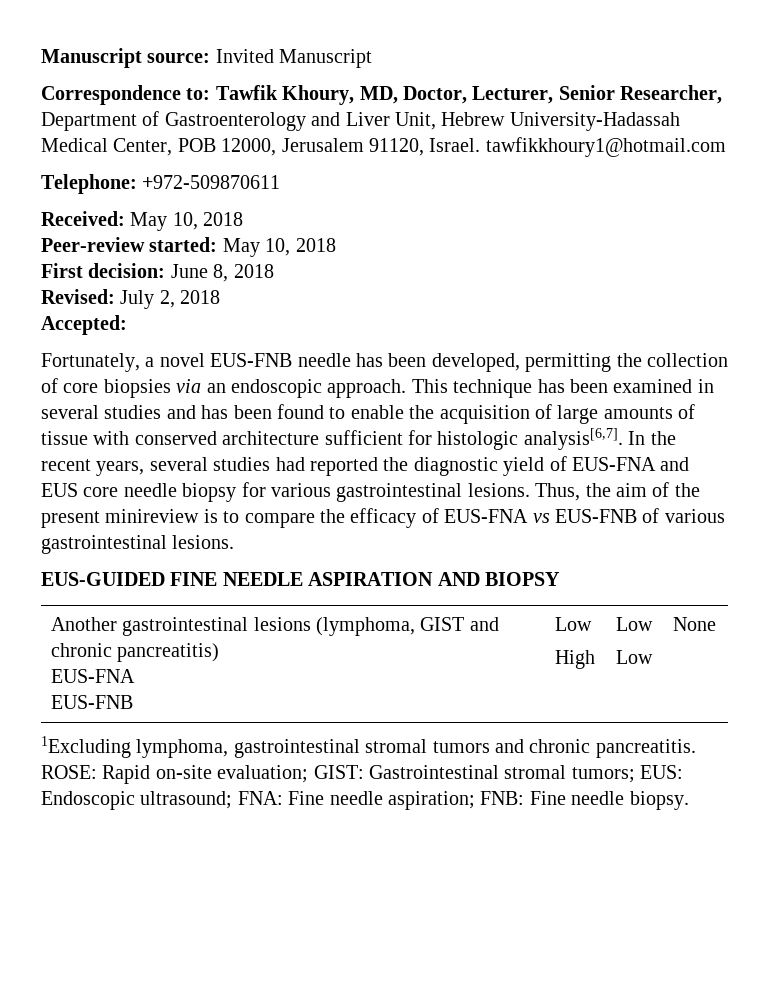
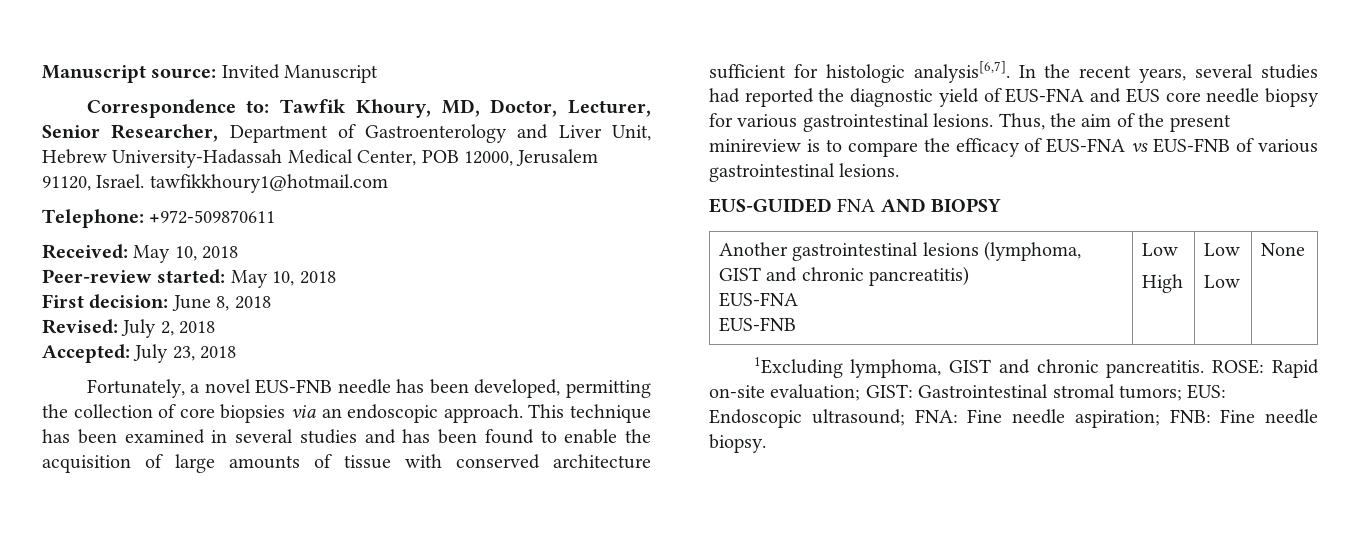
- Accepted:
+ Accepted: July 23, 2018
- EUS-GUIDED FINE NEEDLE ASPIRATION AND BIOPSY
+ EUS-GUIDED FNA AND BIOPSY
- 1Excluding lymphoma, gastrointestinal stromal tumors and chronic pancreatitis.
+ 1Excluding lymphoma, GIST and chronic pancreatitis.

